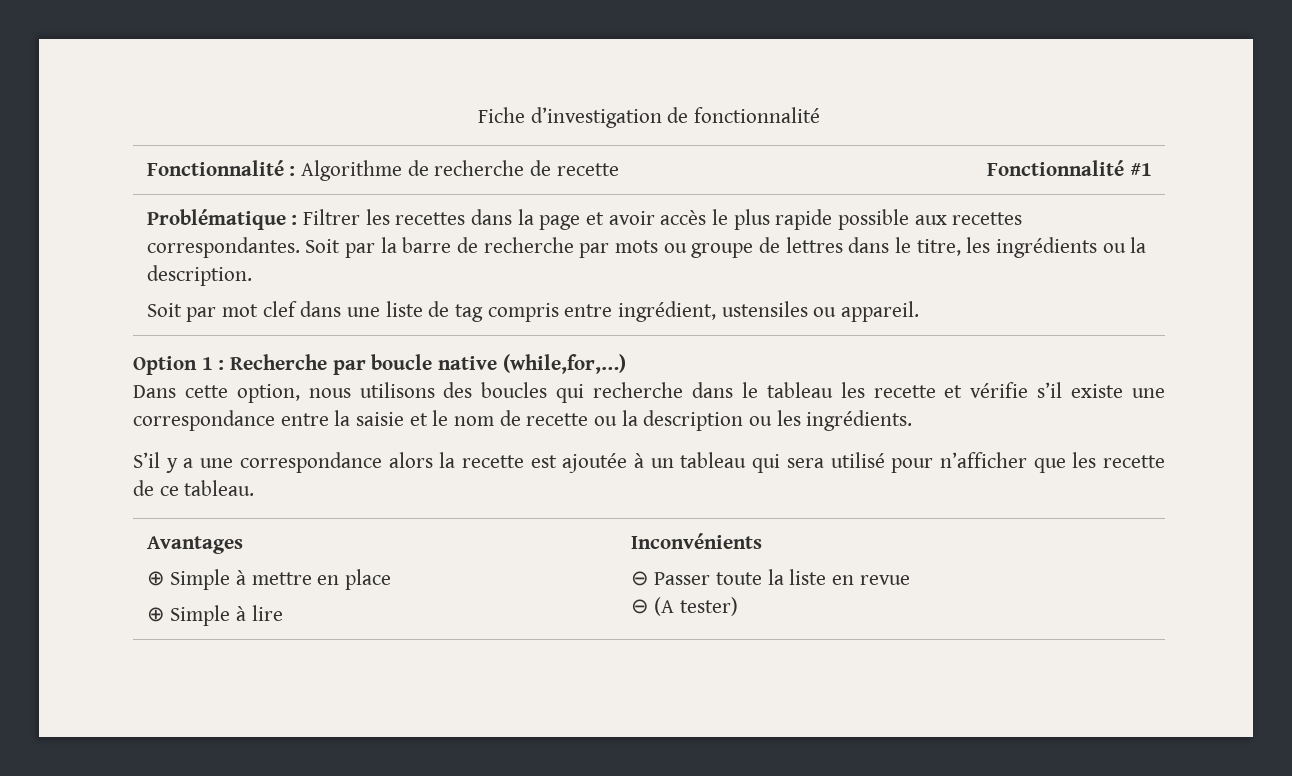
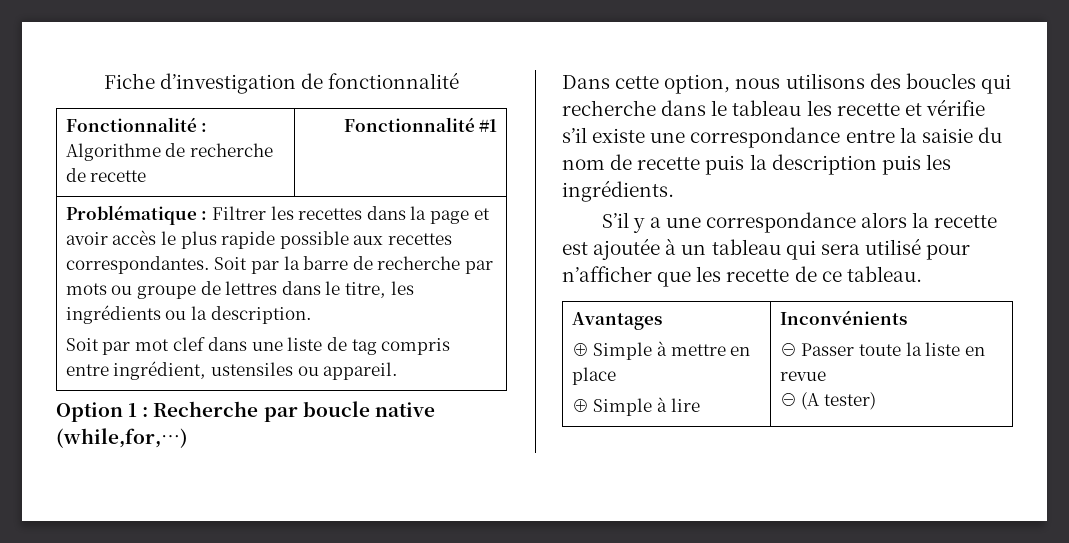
- Dans cette option, nous utilisons des boucles qui recherche dans le tableau les recette et vérifie s’il existe une correspondance entre la saisie et le nom de recette ou la description ou les ingrédients.
+ Dans cette option, nous utilisons des boucles qui recherche dans le tableau les recette et vérifie s’il existe une correspondance entre la saisie du nom de recette puis la description puis les ingrédients.

